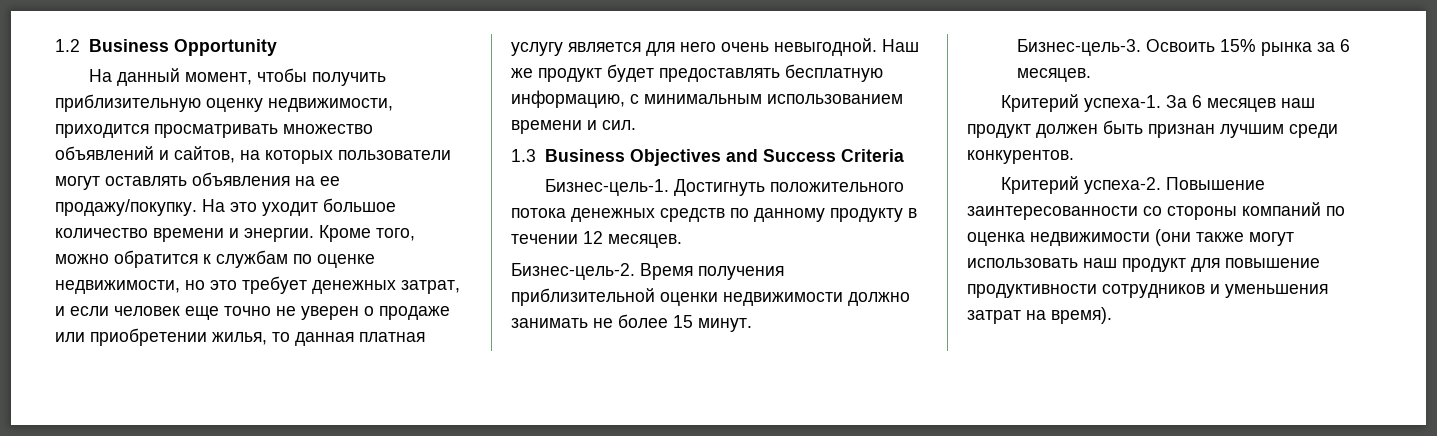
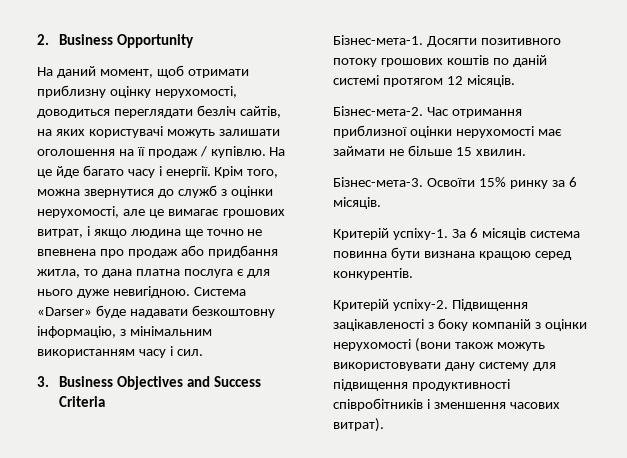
- 1.2 Business Opportunity
+ 2. Business Opportunity
- На данный момент, чтобы получить приблизительную оценку недвижимости, приходится просматривать множество объявлений и сайтов, на которых пользователи могут оставлять объявления на ее продажу/покупку. На это уходит большое количество времени и энергии. Кроме того, можно обратится к службам по оценке недвижимости, но это требует денежных затрат, и если человек еще точно не уверен о продаже или приобретении жилья, то данная платная услугу является для него очень невыгодной. Наш же продукт будет предоставлять бесплатную информацию, с минимальным использованием времени и сил.
+ На даний момент, щоб отримати приблизну оцінку нерухомості, доводиться переглядати безліч сайтів, на яких користувачі можуть залишати оголошення на її продаж / купівлю. На це йде багато часу і енергії. Крім того, можна звернутися до служб з оцінки нерухомості, але це вимагає грошових витрат, і якщо людина ще точно не впевнена про продаж або придбання житла, то дана платна послуга є для нього дуже невигідною. Система «Darser» буде надавати безкоштовну інформацію, з мінімальним використанням часу і сил.
- 1.3 Business Objectives and Success Criteria
+ 3. Business Objectives and Success Criteria
- Бизнес-цель-1. Достигнуть положительного потока денежных средств по данному продукту в течении 12 месяцев.
- Бизнес-цель-2. Время получения приблизительной оценки недвижимости должно занимать не более 15 минут.
- Бизнес-цель-3. Освоить 15% рынка за 6 месяцев.
- Критерий успеха-1. За 6 месяцев наш продукт должен быть признан лучшим среди конкурентов.
- Критерий успеха-2. Повышение заинтересованности со стороны компаний по оценка недвижимости (они также могут использовать наш продукт для повышение продуктивности сотрудников и уменьшения затрат на время).
+ Бізнес-мета-1. Досягти позитивного потоку грошових коштів по даній системі протягом 12 місяців.
+ Бізнес-мета-2. Час отримання приблизної оцінки нерухомості має займати не більше 15 хвилин.
+ Бізнес-мета-3. Освоїти 15% ринку за 6 місяців.
+ Критерій успіху-1. За 6 місяців система повинна бути визнана кращою серед конкурентів.
+ Критерій успіху-2. Підвищення зацікавленості з боку компаній з оцінки нерухомості (вони також можуть використовувати дану систему для підвищення продуктивності співробітників і зменшення часових витрат).

